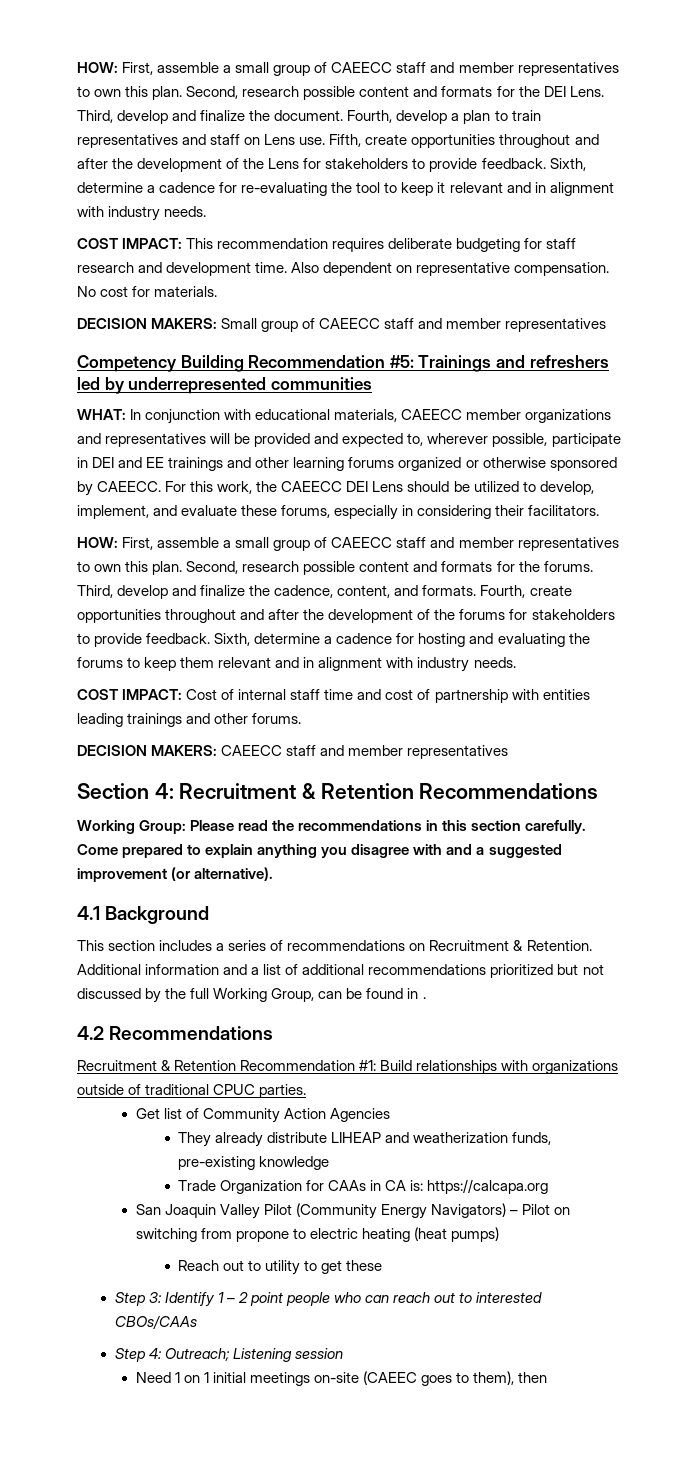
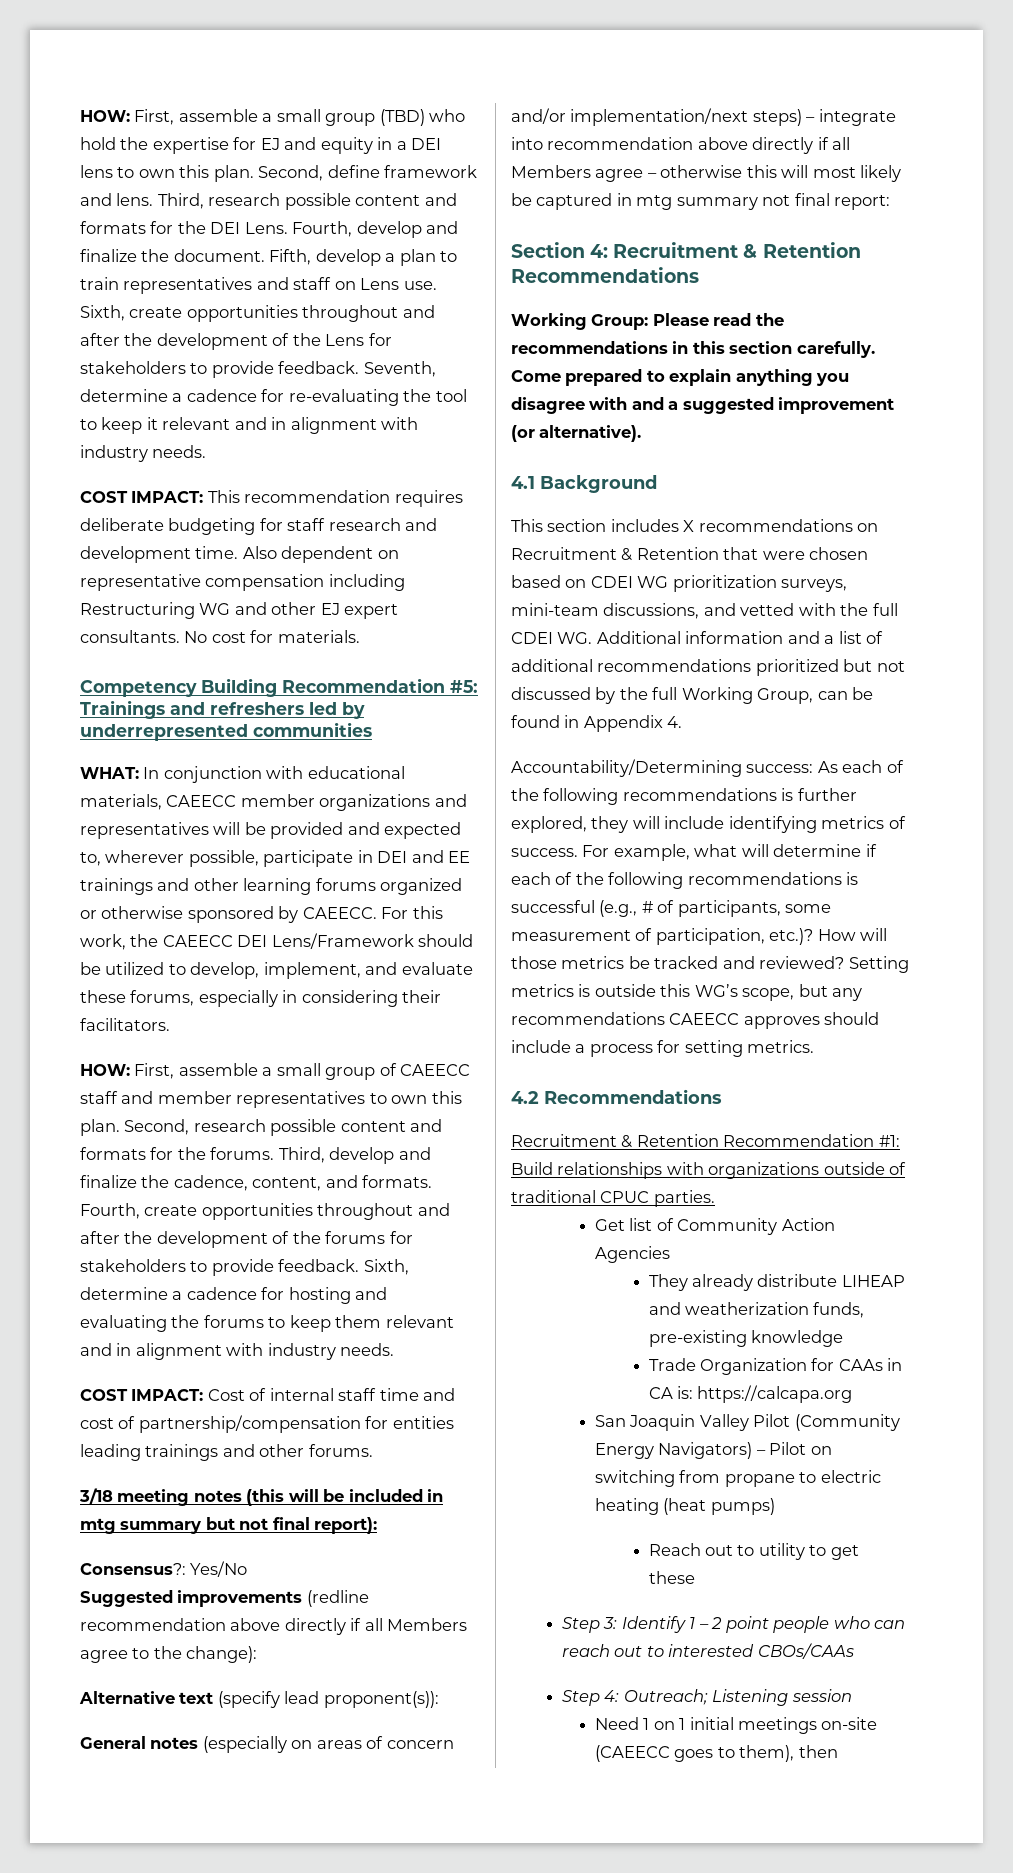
- HOW: First, assemble a small group of CAEECC staff and member representatives to own this plan. Second, research possible content and formats for the DEI Lens.
+ HOW: First, assemble a small group (TBD) who hold the expertise for EJ and equity in a DEI lens to own this plan. Second, define framework and lens. Third, research possible content and formats for the DEI Lens.
- Third, develop and finalize the document.
+ Fourth, develop and finalize the document.
- Fourth, develop a plan to train representatives and staff on Lens use.
+ Fifth, develop a plan to train representatives and staff on Lens use.
- Fifth, create opportunities throughout and after the development of the Lens for stakeholders to provide feedback.
+ Sixth, create opportunities throughout and after the development of the Lens for stakeholders to provide feedback.
- Sixth, determine a cadence for re-evaluating the tool to keep it relevant and in alignment with industry needs.
+ Seventh, determine a cadence for re-evaluating the tool to keep it relevant and in alignment with industry needs.
- Also dependent on representative compensation. No cost for materials.
- DECISION MAKERS: Small group of CAEECC staff and member representatives
+ Also dependent on representative compensation including Restructuring WG and other EJ expert consultants. No cost for materials.
- For this work, the CAEECC DEI Lens should be utilized to develop, implement, and evaluate these forums, especially in considering their facilitators.
+ For this work, the CAEECC DEI Lens/Framework should be utilized to develop, implement, and evaluate these forums, especially in considering their facilitators.
- COST IMPACT: Cost of internal staff time and cost of partnership with entities leading trainings and other forums.
+ COST IMPACT: Cost of internal staff time and cost of partnership/compensation for entities leading trainings and other forums.
- DECISION MAKERS: CAEECC staff and member representatives
+ 3/18 meeting notes (this will be included in mtg summary but not final report):
+ Consensus?: Yes/No
+ Suggested improvements (redline recommendation above directly if all Members agree to the change):
+ Alternative text (specify lead proponent(s)):
+ General notes (especially on areas of concern and/or implementation/next steps) – integrate into recommendation above directly if all Members agree – otherwise this will most likely be captured in mtg summary not final report:
- This section includes a series of recommendations on Recruitment & Retention. Additional information and a list of additional recommendations prioritized but not discussed by the full Working Group, can be found in .
+ This section includes X recommendations on Recruitment & Retention that were chosen based on CDEI WG prioritization surveys, mini-team discussions, and vetted with the full CDEI WG. Additional information and a list of additional recommendations prioritized but not discussed by the full Working Group, can be found in Appendix 4.
+ Accountability/Determining success: As each of the following recommendations is further explored, they will include identifying metrics of success. For example, what will determine if each of the following recommendations is successful (e.g., # of participants, some measurement of participation, etc.)? How will those metrics be tracked and reviewed? Setting metrics is outside this WG’s scope, but any recommendations CAEECC approves should include a process for setting metrics.
- San Joaquin Valley Pilot (Community Energy Navigators) – Pilot on switching from propone to electric heating (heat pumps)
+ San Joaquin Valley Pilot (Community Energy Navigators) – Pilot on switching from propane to electric heating (heat pumps)
- Need 1 on 1 initial meetings on-site (CAEEC goes to them), then
+ Need 1 on 1 initial meetings on-site (CAEECC goes to them), then

